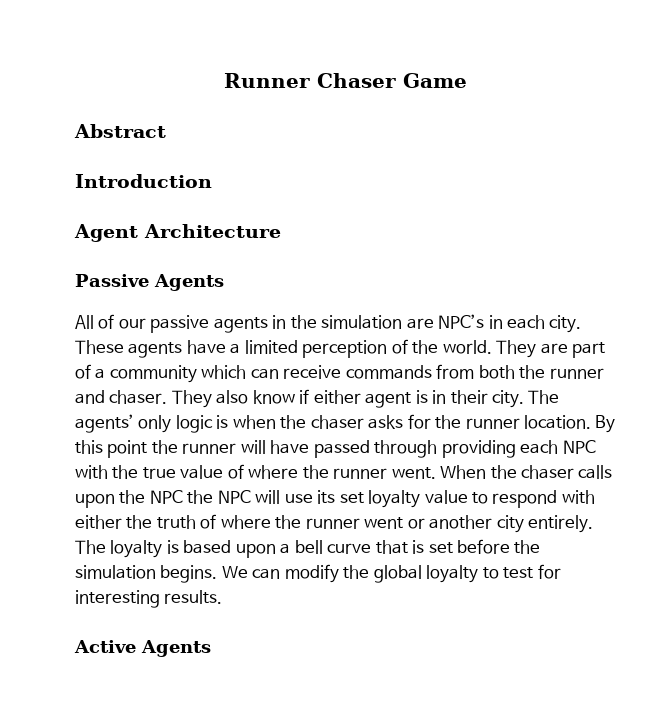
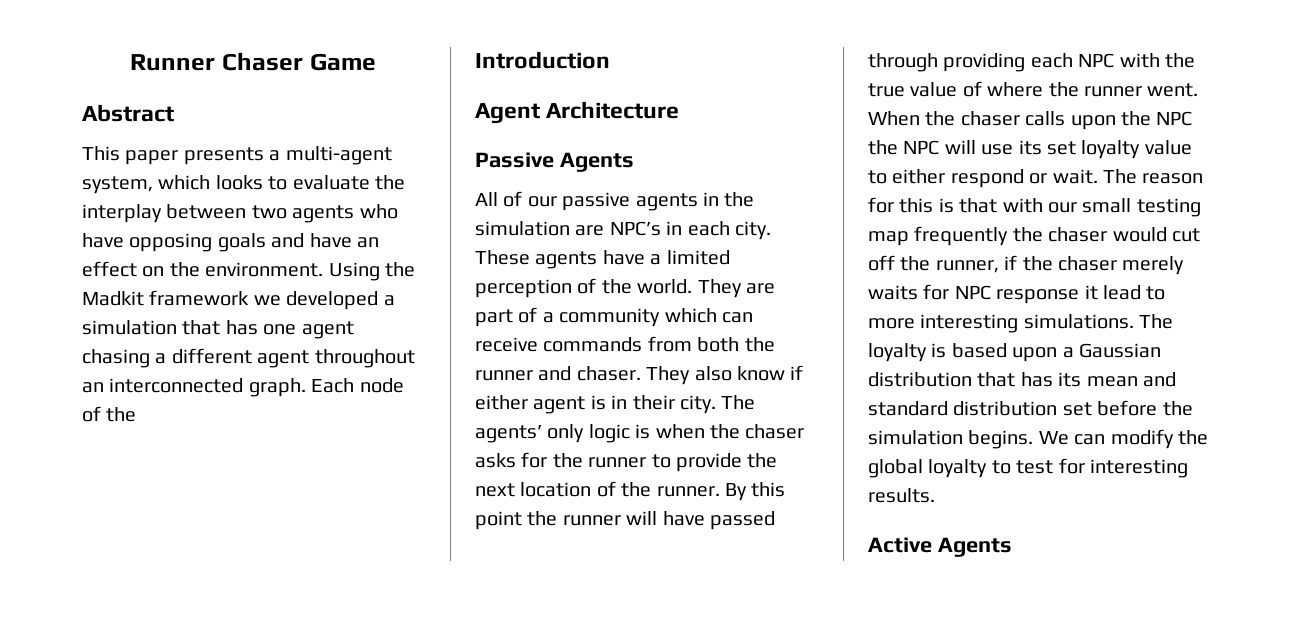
+ This paper presents a multi-agent system, which looks to evaluate the interplay between two agents who have opposing goals and have an effect on the environment. Using the Madkit framework we developed a simulation that has one agent chasing a different agent throughout an interconnected graph. Each node of the
- The agents’ only logic is when the chaser asks for the runner location.
+ The agents’ only logic is when the chaser asks for the runner to provide the next location of the runner.
- When the chaser calls upon the NPC the NPC will use its set loyalty value to respond with either the truth of where the runner went or another city entirely.
+ When the chaser calls upon the NPC the NPC will use its set loyalty value to either respond or wait. The reason for this is that with our small testing map frequently the chaser would cut off the runner, if the chaser merely waits for NPC response it lead to more interesting simulations.
- The loyalty is based upon a bell curve that is set before the simulation begins.
+ The loyalty is based upon a Gaussian distribution that has its mean and standard distribution set before the simulation begins.

